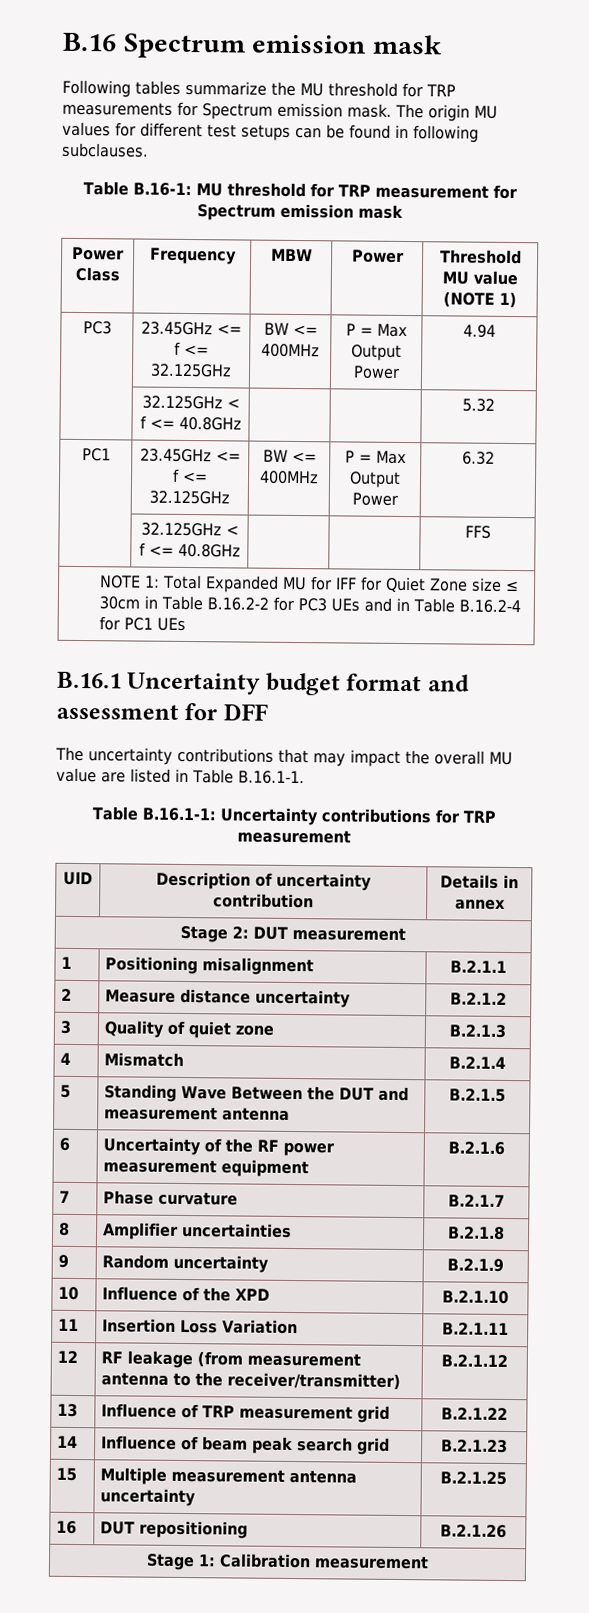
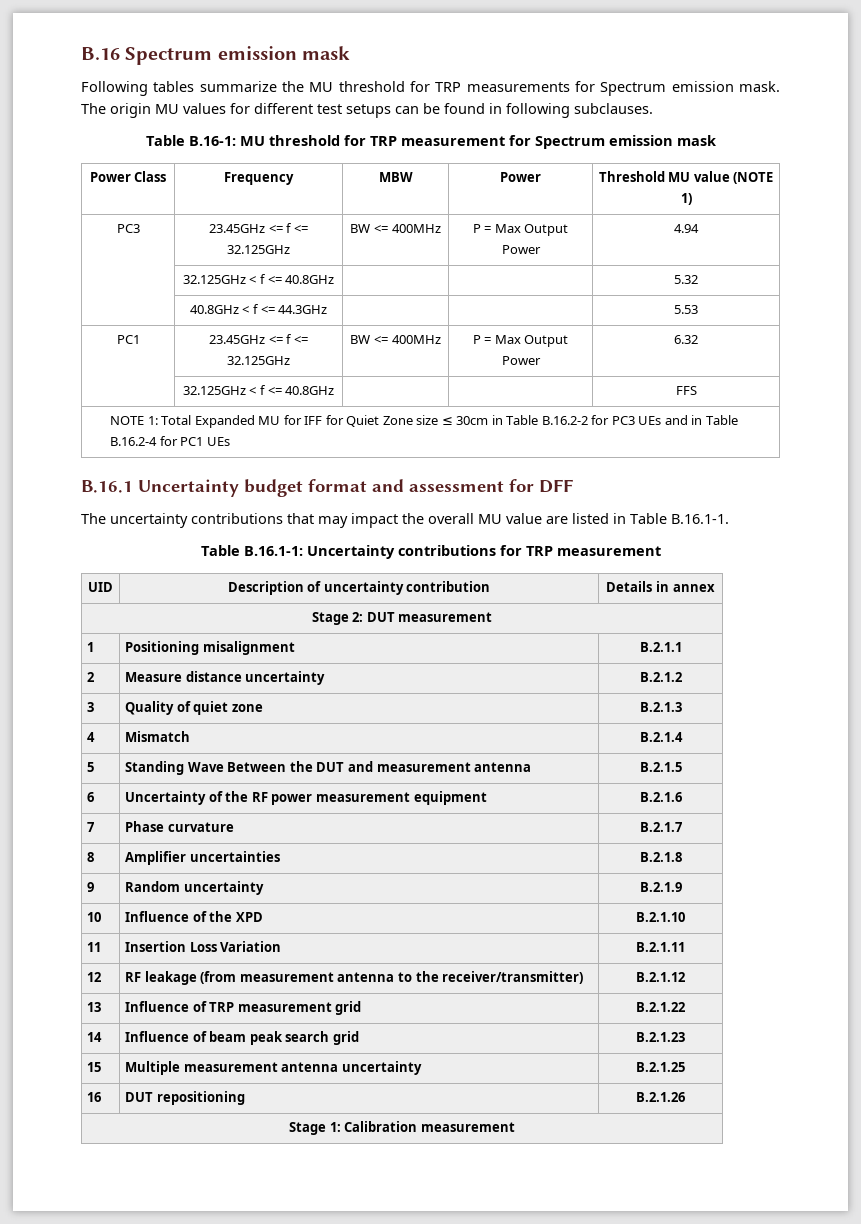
+ | 40.8GHz < f <= 44.3GHz | | | 5.53

